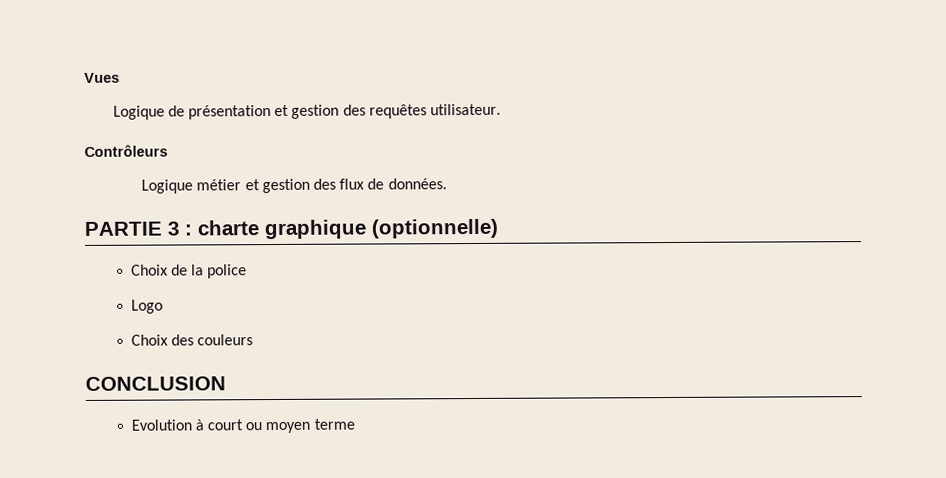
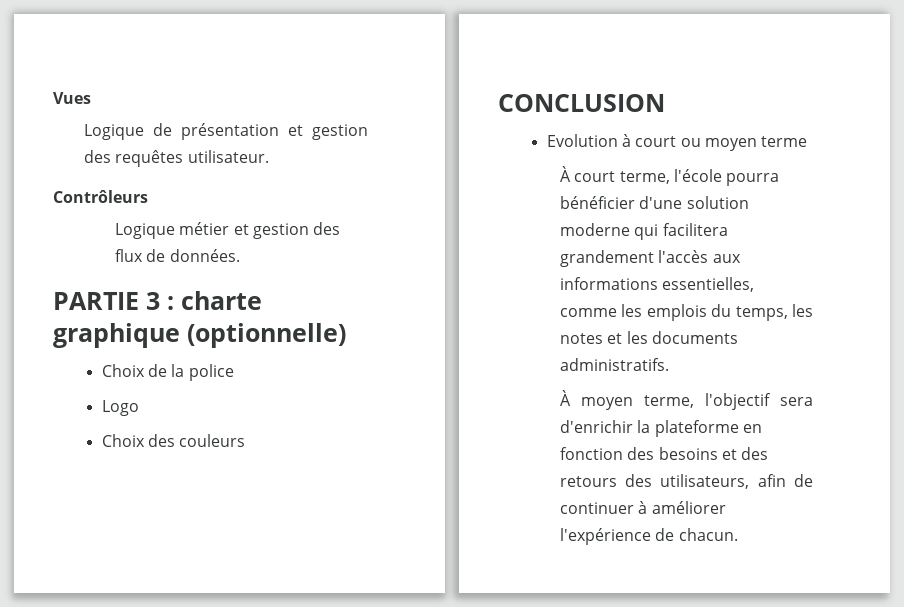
+ À court terme, l'école pourra bénéficier d'une solution moderne qui facilitera grandement l'accès aux informations essentielles, comme les emplois du temps, les notes et les documents administratifs.
+ À moyen terme, l'objectif sera d'enrichir la plateforme en fonction des besoins et des retours des utilisateurs, afin de continuer à améliorer l'expérience de chacun.

